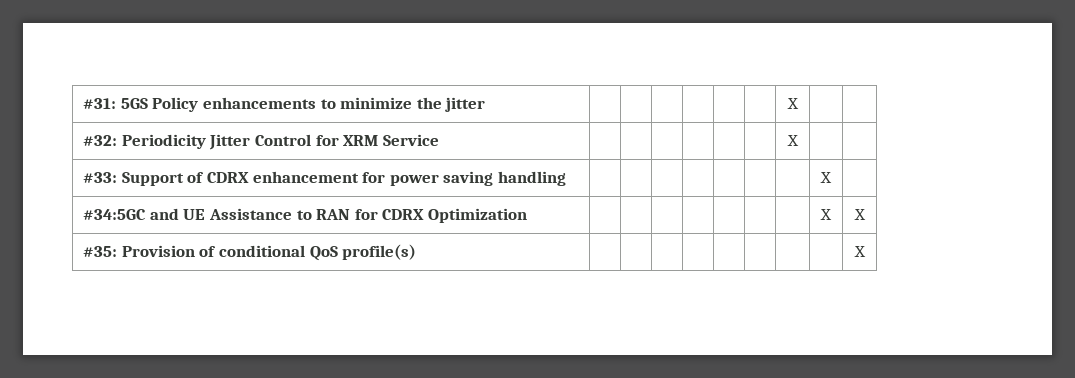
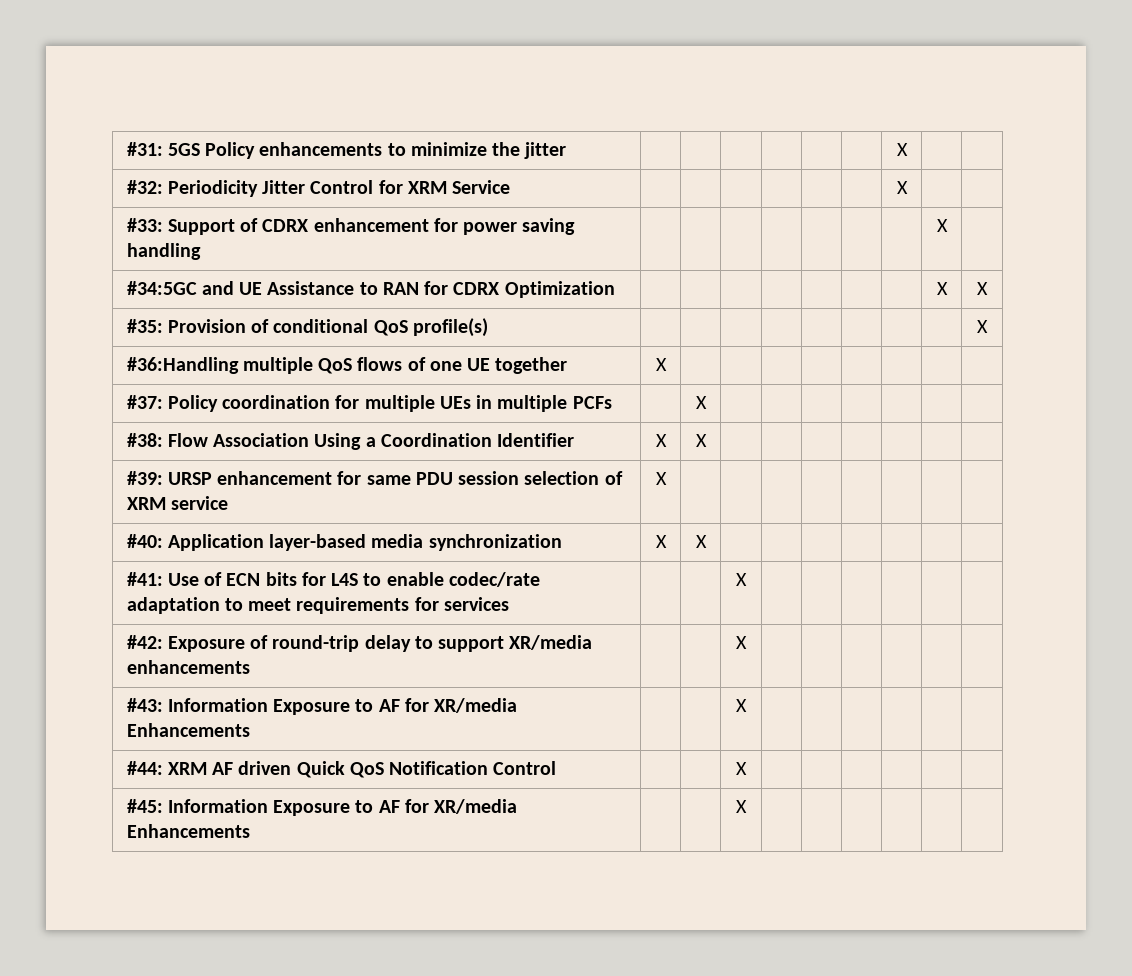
+ #36:Handling multiple QoS flows of one UE together | X | | | | | | | |
+ #37: Policy coordination for multiple UEs in multiple PCFs | | X | | | | | | |
+ #38: Flow Association Using a Coordination Identifier | X | X | | | | | | |
+ #39: URSP enhancement for same PDU session selection of XRM service | X | | | | | | | |
+ #40: Application layer-based media synchronization | X | X | | | | | | |
+ #41: Use of ECN bits for L4S to enable codec/rate adaptation to meet requirements for services | | | X | | | | | |
+ #42: Exposure of round-trip delay to support XR/media enhancements | | | X | | | | | |
+ #43: Information Exposure to AF for XR/media Enhancements | | | X | | | | | |
+ #44: XRM AF driven Quick QoS Notification Control | | | X | | | | | |
+ #45: Information Exposure to AF for XR/media Enhancements | | | X | | | | | |

